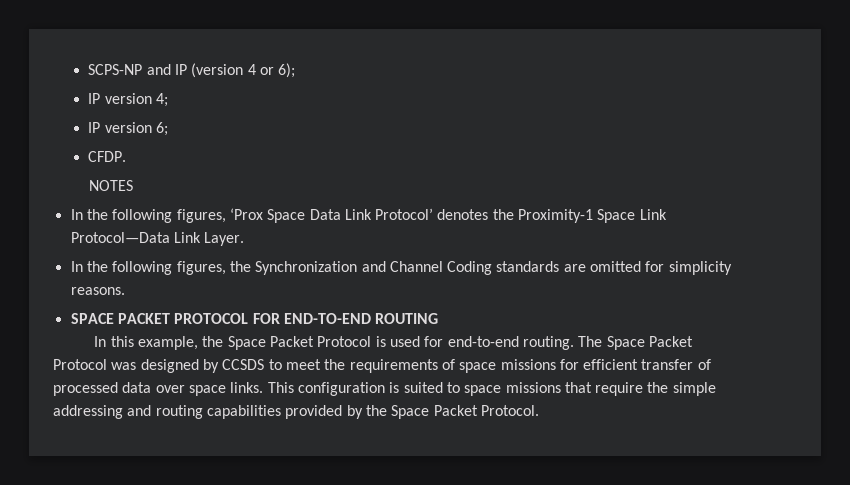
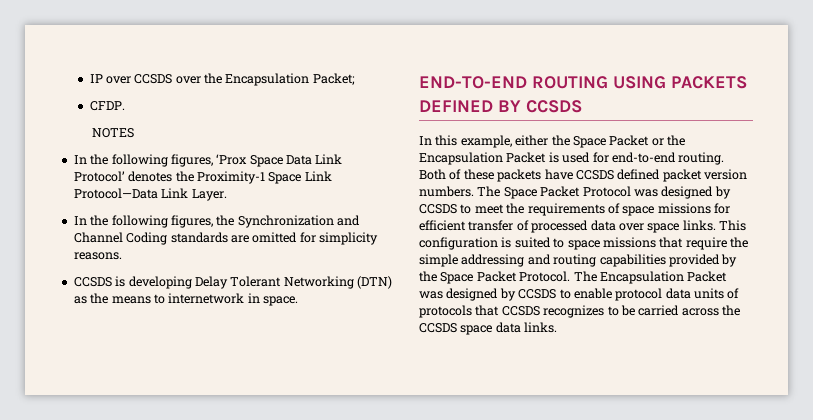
- SCPS-NP and IP (version 4 or 6);
- IP version 4;
- IP version 6;
+ IP over CCSDS over the Encapsulation Packet;
- SPACE PACKET PROTOCOL FOR END-TO-END ROUTING
+ CCSDS is developing Delay Tolerant Networking (DTN) as the means to internetwork in space.
+ END-TO-END ROUTING USING PACKETS DEFINED BY CCSDS
- In this example, the Space Packet Protocol is used for end-to-end routing.
+ In this example, either the Space Packet or the Encapsulation Packet is used for end-to-end routing.
+ Both of these packets have CCSDS defined packet version numbers.
+ The Encapsulation Packet was designed by CCSDS to enable protocol data units of protocols that CCSDS recognizes to be carried across the CCSDS space data links.

